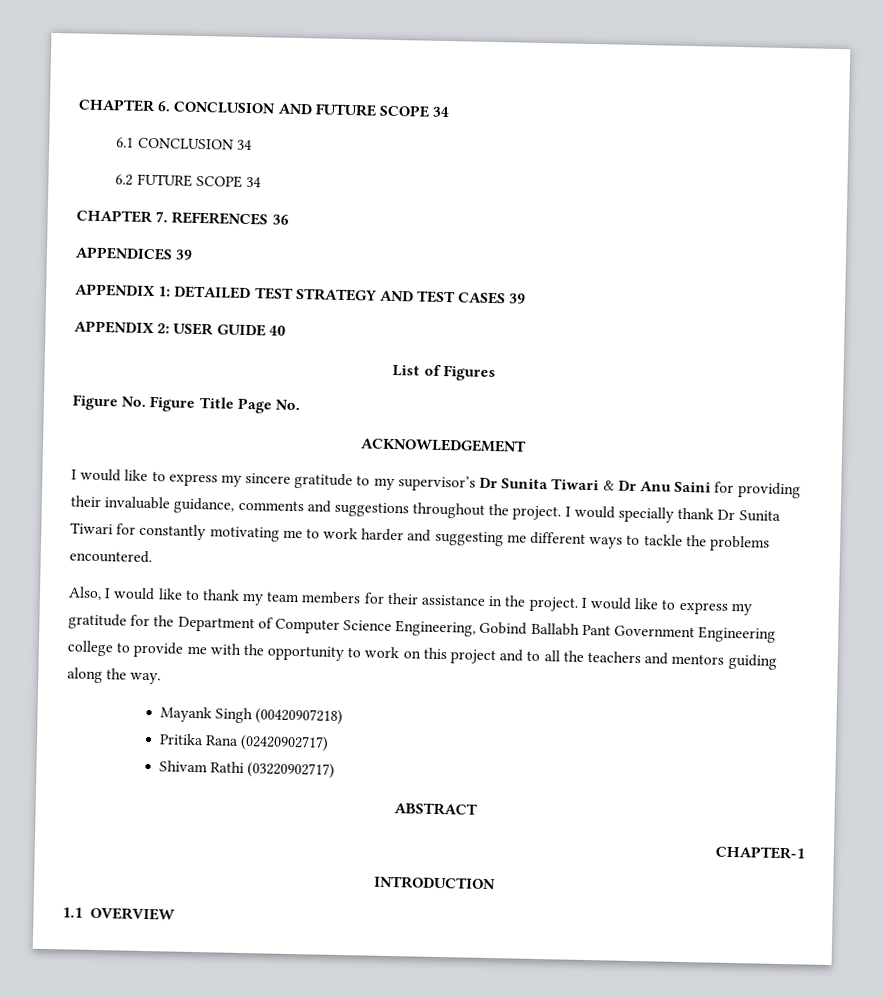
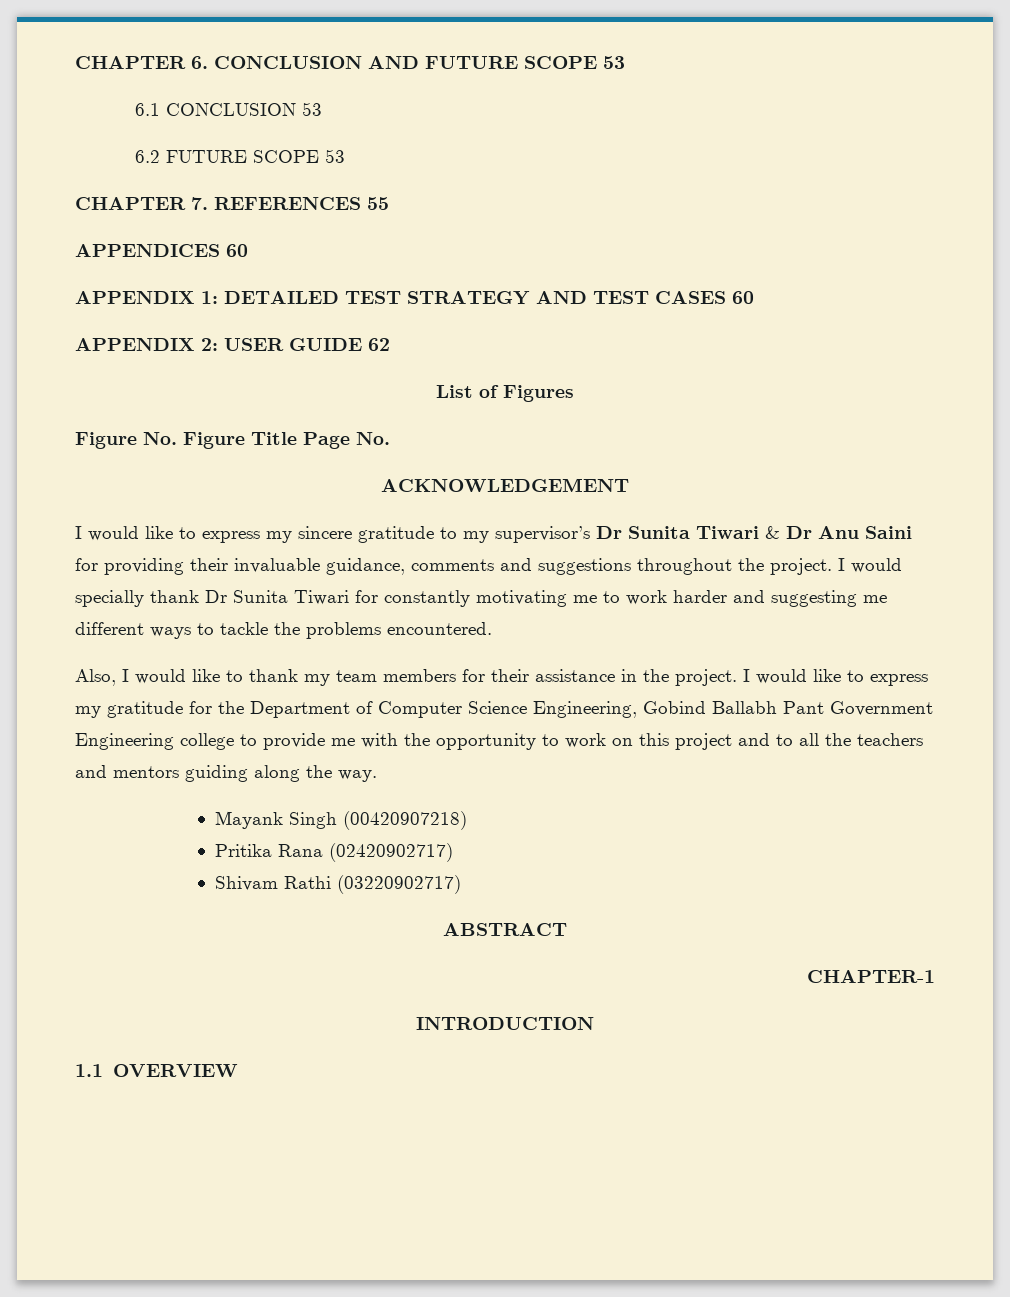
- CHAPTER 6. CONCLUSION AND FUTURE SCOPE 34
+ CHAPTER 6. CONCLUSION AND FUTURE SCOPE 53
- 6.1 CONCLUSION 34
+ 6.1 CONCLUSION 53
- 6.2 FUTURE SCOPE 34
+ 6.2 FUTURE SCOPE 53
- CHAPTER 7. REFERENCES 36
+ CHAPTER 7. REFERENCES 55
- APPENDICES 39
+ APPENDICES 60
- APPENDIX 1: DETAILED TEST STRATEGY AND TEST CASES 39
+ APPENDIX 1: DETAILED TEST STRATEGY AND TEST CASES 60
- APPENDIX 2: USER GUIDE 40
+ APPENDIX 2: USER GUIDE 62

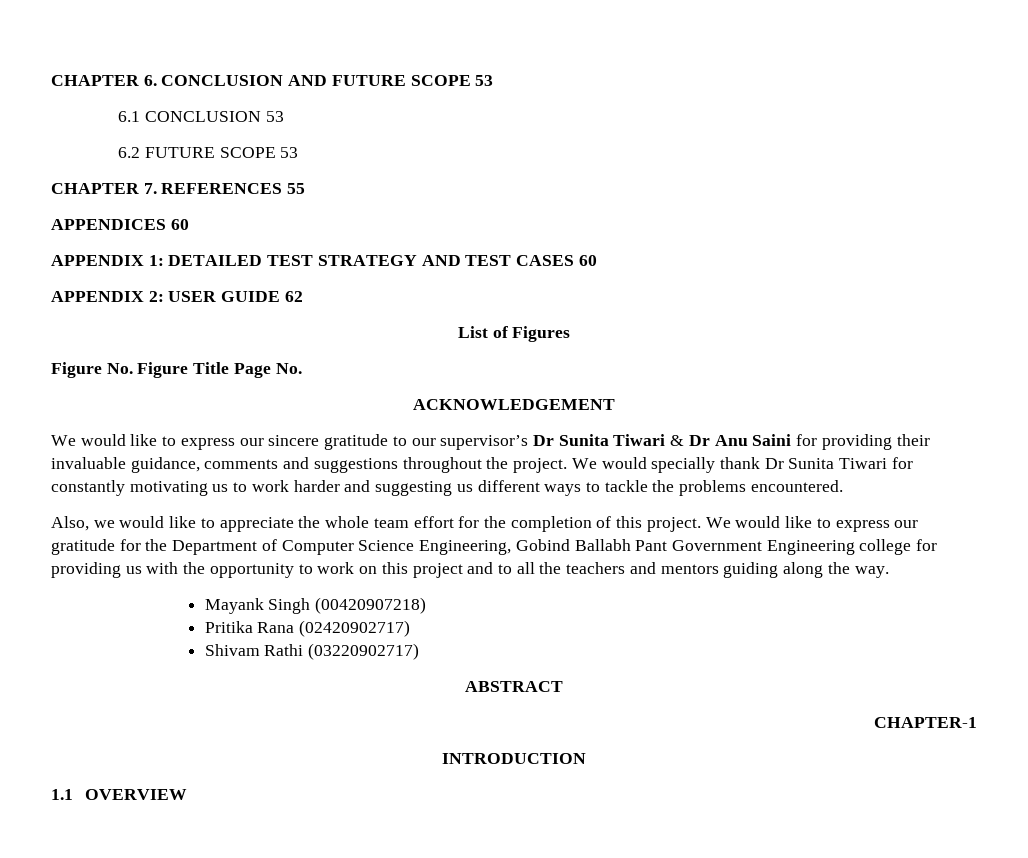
- I would like to express my sincere gratitude to my supervisor’s Dr Sunita Tiwari & Dr Anu Saini for providing their invaluable guidance, comments and suggestions throughout the project.
+ We would like to express our sincere gratitude to our supervisor’s Dr Sunita Tiwari & Dr Anu Saini for providing their invaluable guidance, comments and suggestions throughout the project.
- I would specially thank Dr Sunita Tiwari for constantly motivating me to work harder and suggesting me different ways to tackle the problems encountered.
+ We would specially thank Dr Sunita Tiwari for constantly motivating us to work harder and suggesting us different ways to tackle the problems encountered.
- Also, I would like to thank my team members for their assistance in the project. I would like to express my gratitude for the Department of Computer Science Engineering, Gobind Ballabh Pant Government Engineering college to provide me with the opportunity to work on this project and to all the teachers and mentors guiding along the way.
+ Also, we would like to appreciate the whole team effort for the completion of this project. We would like to express our gratitude for the Department of Computer Science Engineering, Gobind Ballabh Pant Government Engineering college for providing us with the opportunity to work on this project and to all the teachers and mentors guiding along the way.

